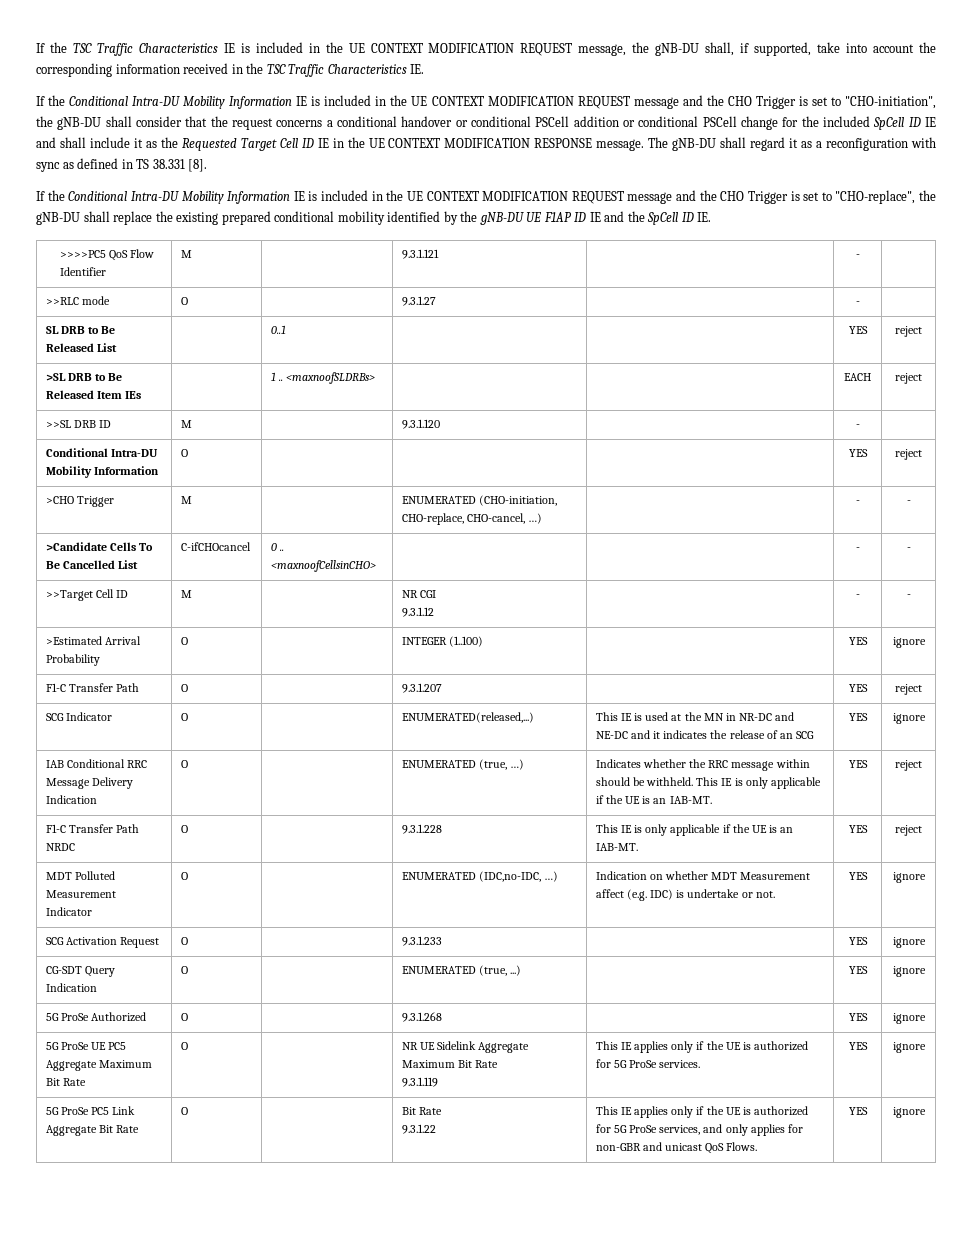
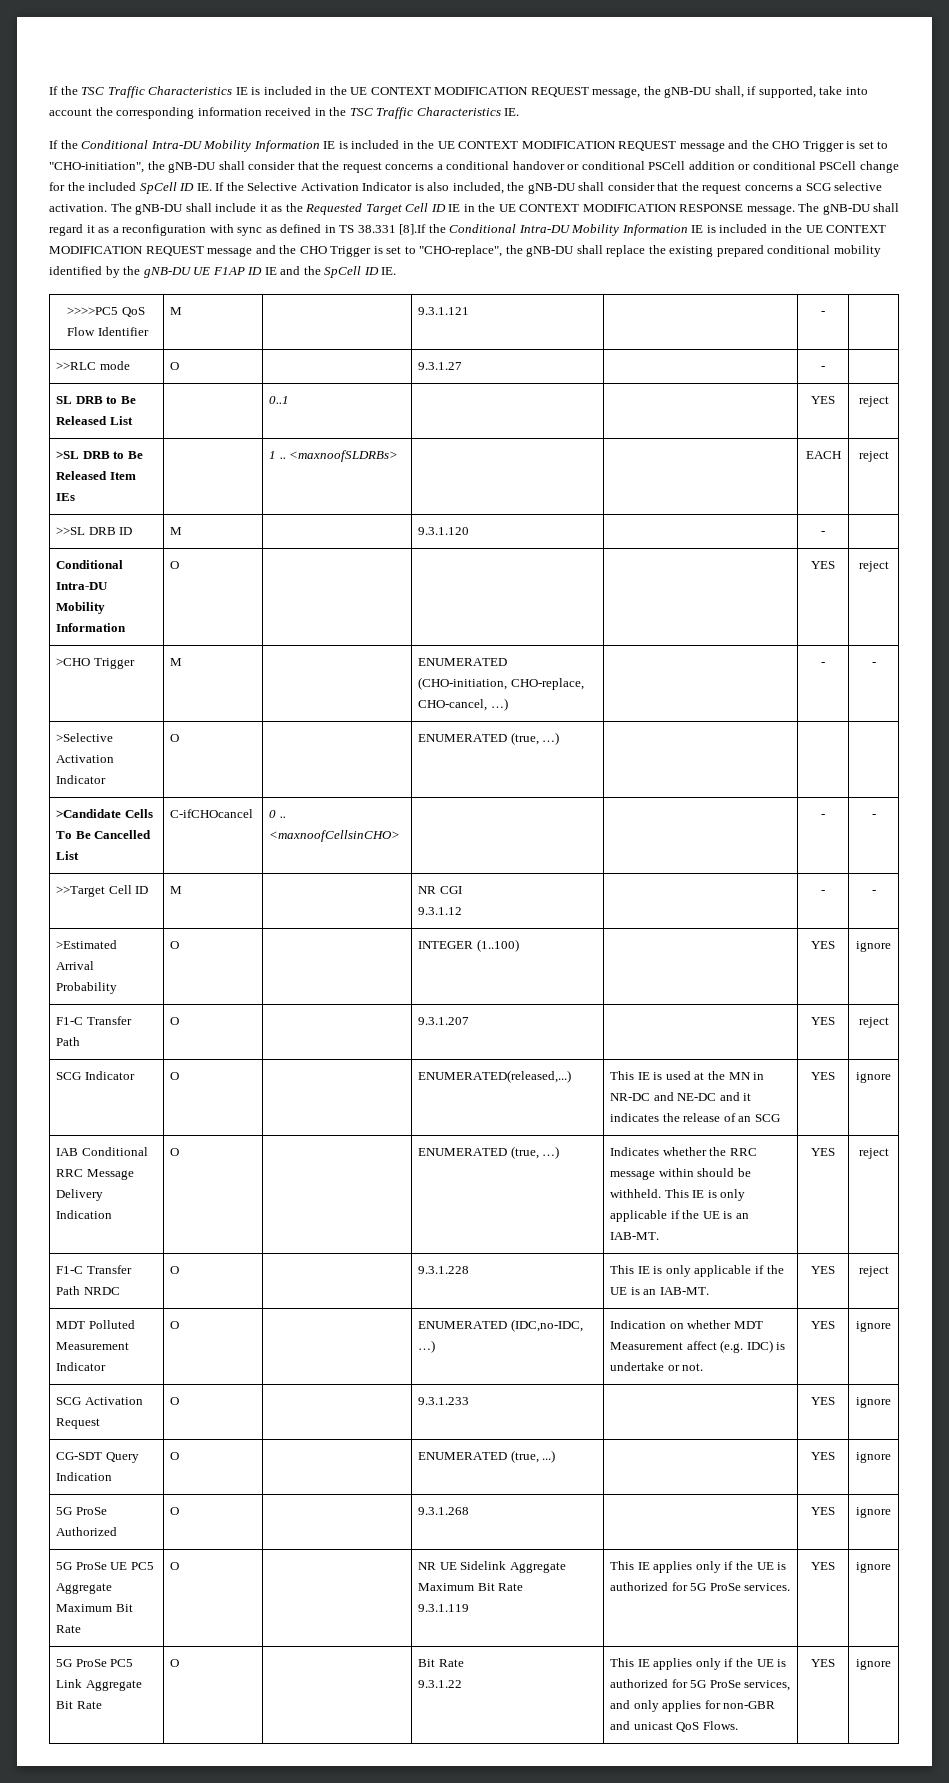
- If the Conditional Intra-DU Mobility Information IE is included in the UE CONTEXT MODIFICATION REQUEST message and the CHO Trigger is set to "CHO-initiation", the gNB-DU shall consider that the request concerns a conditional handover or conditional PSCell addition or conditional PSCell change for the included SpCell ID IE and shall include it as the Requested Target Cell ID IE in the UE CONTEXT MODIFICATION RESPONSE message.
+ If the Conditional Intra-DU Mobility Information IE is included in the UE CONTEXT MODIFICATION REQUEST message and the CHO Trigger is set to "CHO-initiation", the gNB-DU shall consider that the request concerns a conditional handover or conditional PSCell addition or conditional PSCell change for the included SpCell ID IE. If the Selective Activation Indicator is also included, the gNB-DU shall consider that the request concerns a SCG selective activation. The gNB-DU shall include it as the Requested Target Cell ID IE in the UE CONTEXT MODIFICATION RESPONSE message.
- The gNB-DU shall regard it as a reconfiguration with sync as defined in TS 38.331 [8].
- If the Conditional Intra-DU Mobility Information IE is included in the UE CONTEXT MODIFICATION REQUEST message and the CHO Trigger is set to "CHO-replace", the gNB-DU shall replace the existing prepared conditional mobility identified by the gNB-DU UE F1AP ID IE and the SpCell ID IE.
+ The gNB-DU shall regard it as a reconfiguration with sync as defined in TS 38.331 [8].If the Conditional Intra-DU Mobility Information IE is included in the UE CONTEXT MODIFICATION REQUEST message and the CHO Trigger is set to "CHO-replace", the gNB-DU shall replace the existing prepared conditional mobility identified by the gNB-DU UE F1AP ID IE and the SpCell ID IE.
+ >Selective Activation Indicator | O | | ENUMERATED (true, …) | | |

